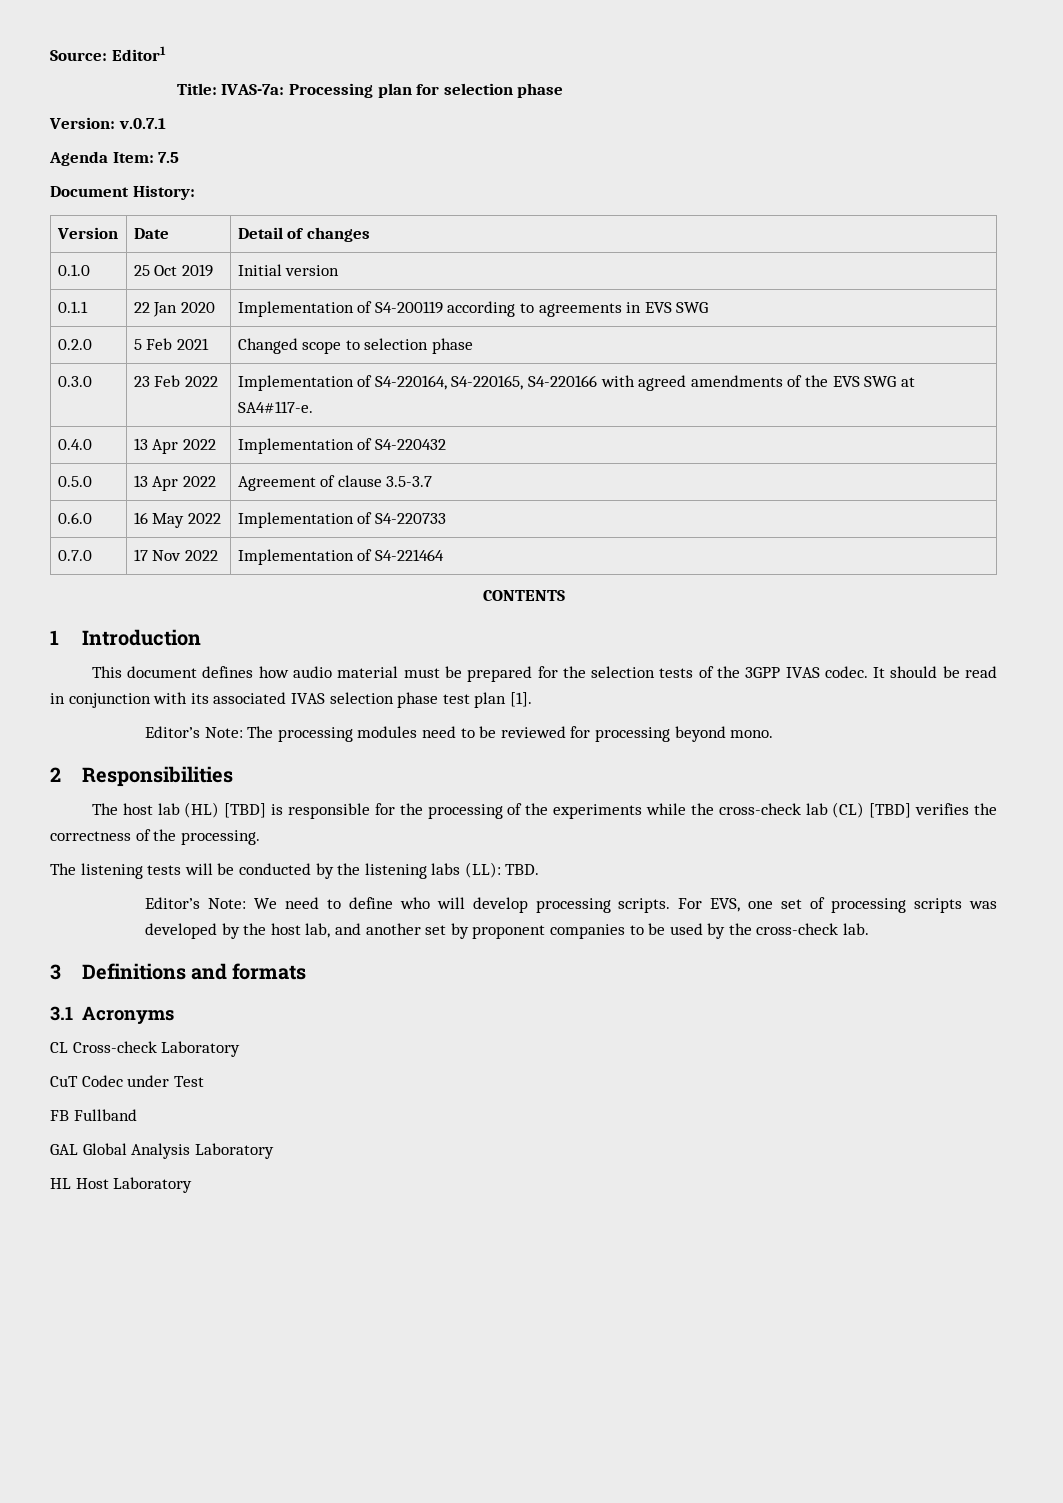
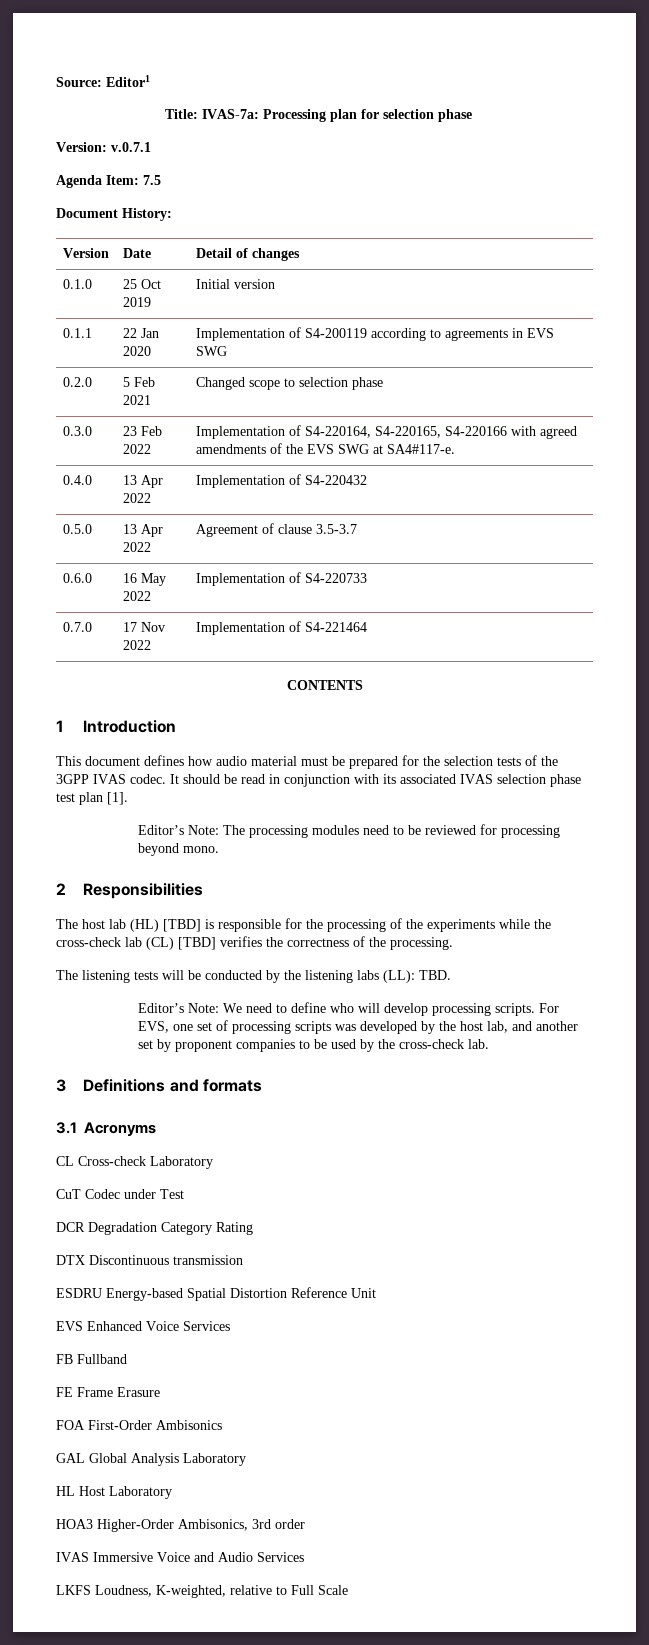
+ DCR Degradation Category Rating
+ DTX Discontinuous transmission
+ ESDRU Energy-based Spatial Distortion Reference Unit
+ EVS Enhanced Voice Services
  FB Fullband
+ FE Frame Erasure
+ FOA First-Order Ambisonics
+ HOA3 Higher-Order Ambisonics, 3rd order
+ IVAS Immersive Voice and Audio Services
+ LKFS Loudness, K-weighted, relative to Full Scale

